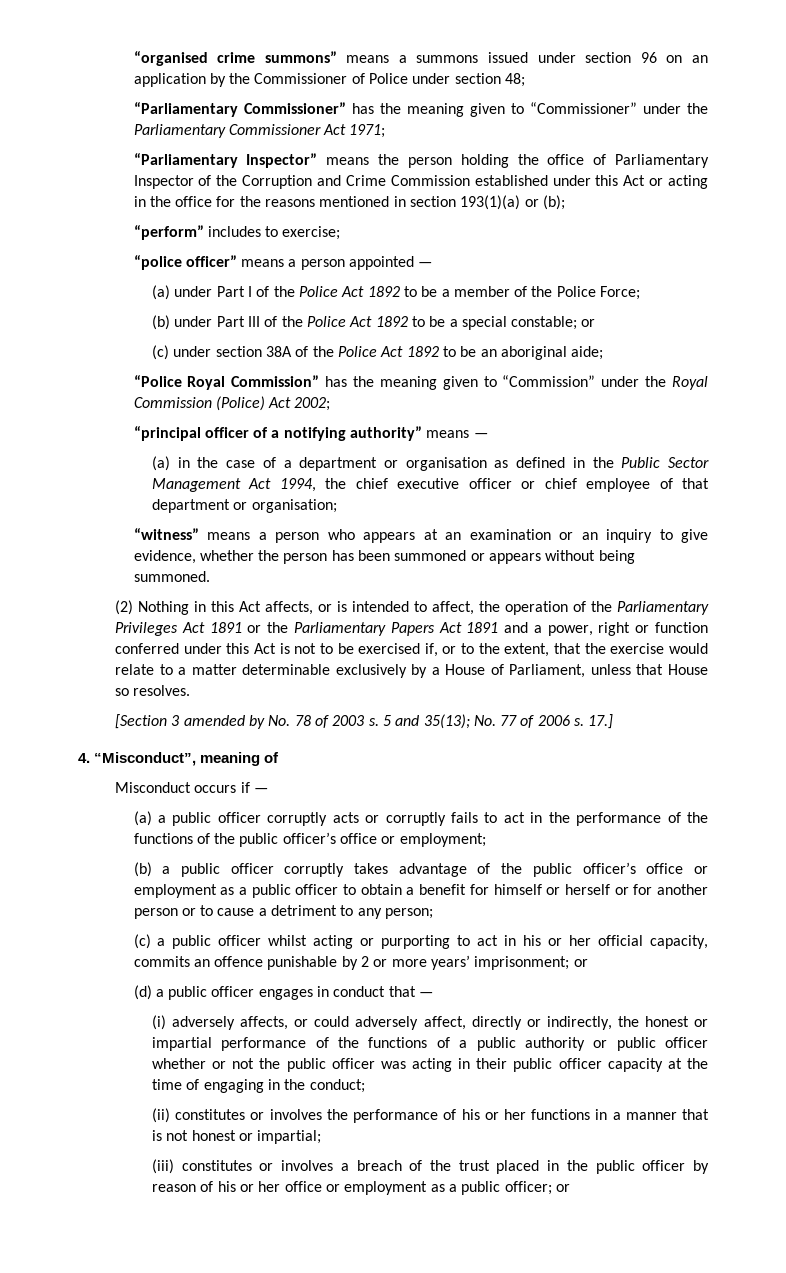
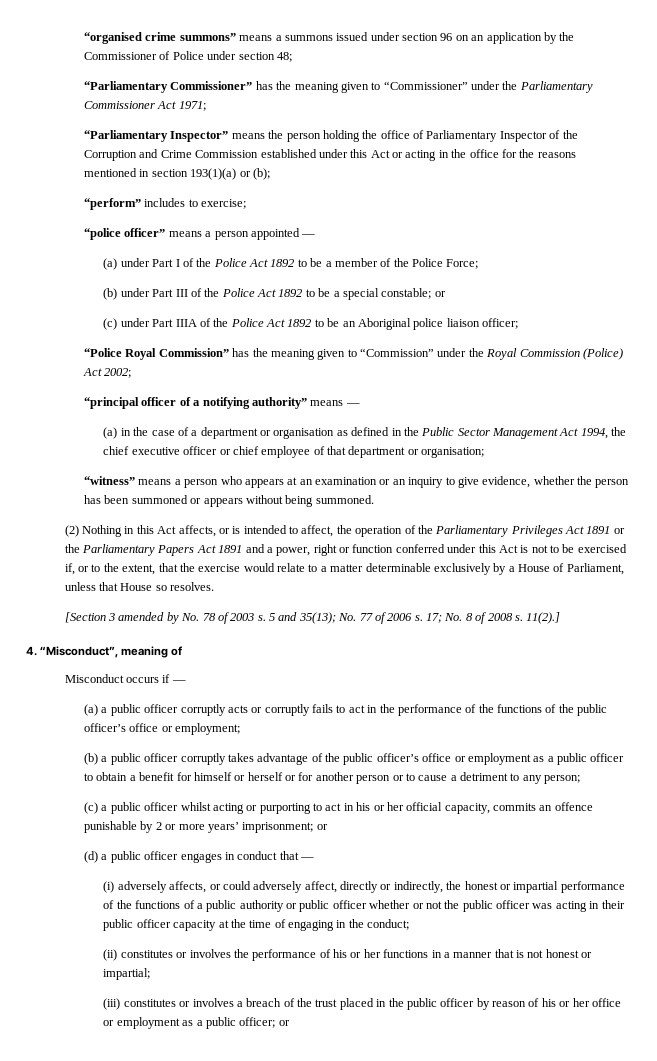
- (c) under section 38A of the Police Act 1892 to be an aboriginal aide;
+ (c) under Part IIIA of the Police Act 1892 to be an Aboriginal police liaison officer;
- 17.]
+ 17; No. 8 of 2008 s. 11(2).]

